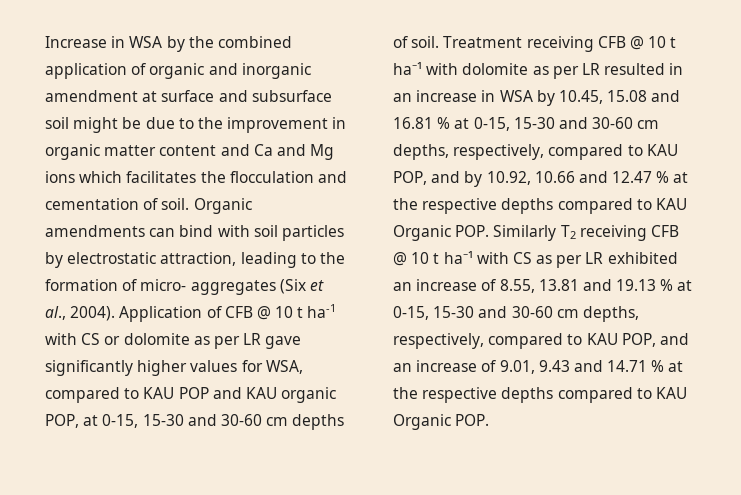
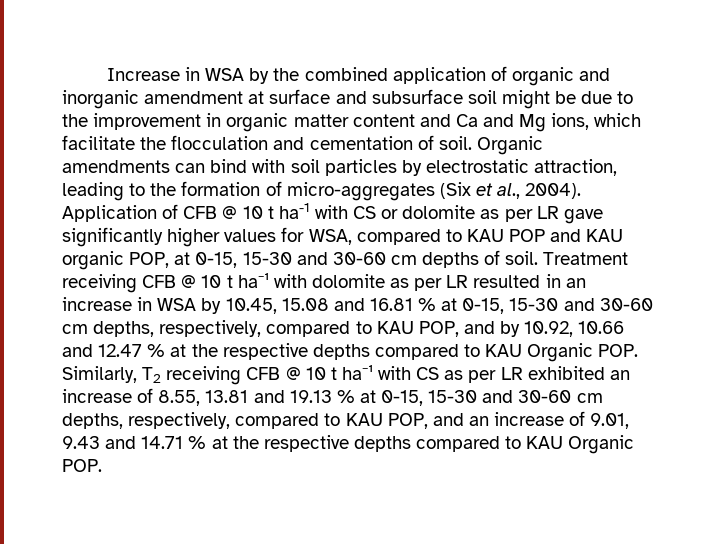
- Increase in WSA by the combined application of organic and inorganic amendment at surface and subsurface soil might be due to the improvement in organic matter content and Ca and Mg ions which facilitates the flocculation and cementation of soil.
+ Increase in WSA by the combined application of organic and inorganic amendment at surface and subsurface soil might be due to the improvement in organic matter content and Ca and Mg ions, which facilitate the flocculation and cementation of soil.
- Organic amendments can bind with soil particles by electrostatic attraction, leading to the formation of micro- aggregates (Six et al., 2004).
+ Organic amendments can bind with soil particles by electrostatic attraction, leading to the formation of micro-aggregates (Six et al., 2004).
- Treatment receiving CFB @ 10 t ha⁻¹ with dolomite as per LR resulted in an increase in WSA by 10.45, 15.08 and 16.81 % at 0-15, 15-30 and 30-60 cm depths, respectively, compared to KAU POP, and by 10.92, 10.66 and 12.47 % at the respective depths compared to KAU Organic POP. Similarly T2 receiving CFB @ 10 t ha⁻¹ with CS as per LR exhibited an increase of 8.55, 13.81 and 19.13 % at 0-15, 15-30 and 30-60 cm depths, respectively, compared to KAU POP, and an increase of 9.01, 9.43 and 14.71 % at the respective depths compared to KAU Organic POP.
+ Treatment receiving CFB @ 10 t ha⁻¹ with dolomite as per LR resulted in an increase in WSA by 10.45, 15.08 and 16.81 % at 0-15, 15-30 and 30-60 cm depths, respectively, compared to KAU POP, and by 10.92, 10.66 and 12.47 % at the respective depths compared to KAU Organic POP. Similarly, T2 receiving CFB @ 10 t ha⁻¹ with CS as per LR exhibited an increase of 8.55, 13.81 and 19.13 % at 0-15, 15-30 and 30-60 cm depths, respectively, compared to KAU POP, and an increase of 9.01, 9.43 and 14.71 % at the respective depths compared to KAU Organic POP.

